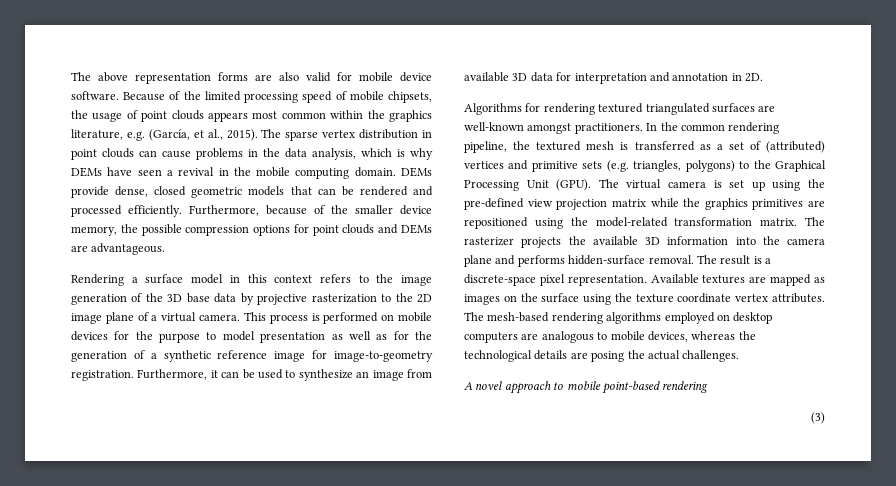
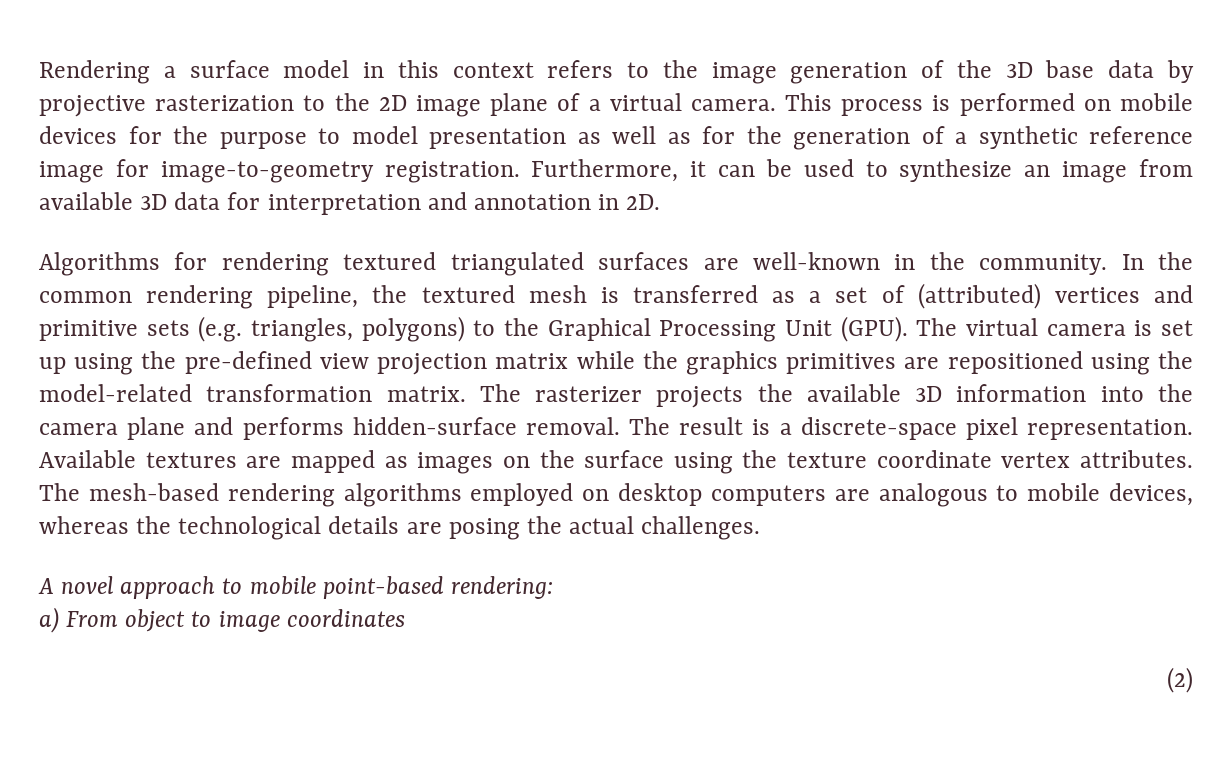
- The above representation forms are also valid for mobile device software. Because of the limited processing speed of mobile chipsets, the usage of point clouds appears most common within the graphics literature, e.g. (García, et al., 2015). The sparse vertex distribution in point clouds can cause problems in the data analysis, which is why DEMs have seen a revival in the mobile computing domain. DEMs provide dense, closed geometric models that can be rendered and processed efficiently. Furthermore, because of the smaller device memory, the possible compression options for point clouds and DEMs are advantageous.
- Algorithms for rendering textured triangulated surfaces are well-known amongst practitioners.
+ Algorithms for rendering textured triangulated surfaces are well-known in the community.
- A novel approach to mobile point-based rendering
- (3)
+ A novel approach to mobile point-based rendering:
+ a) From object to image coordinates
+ (2)

